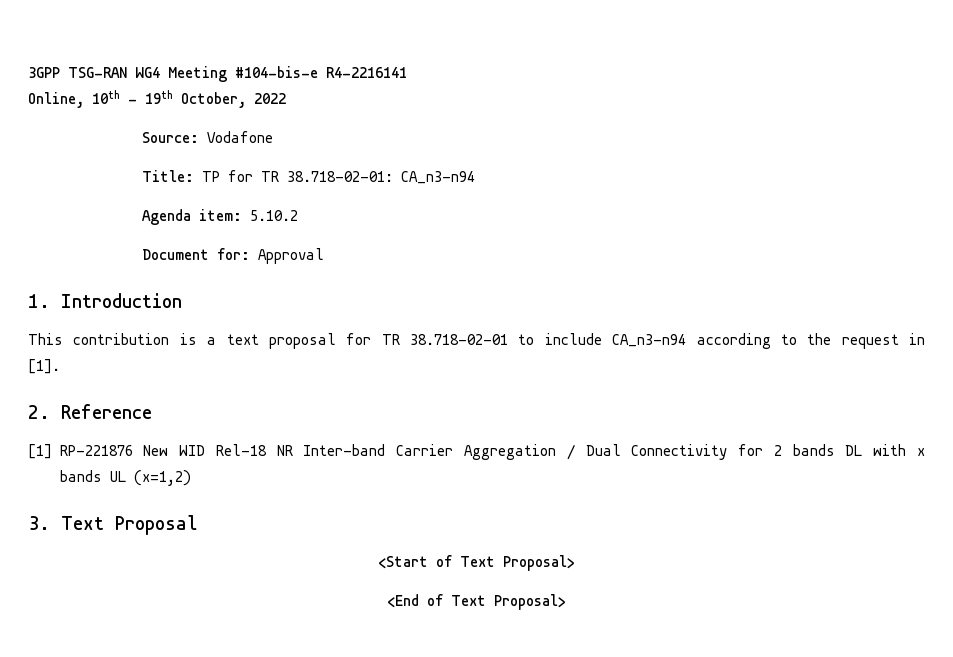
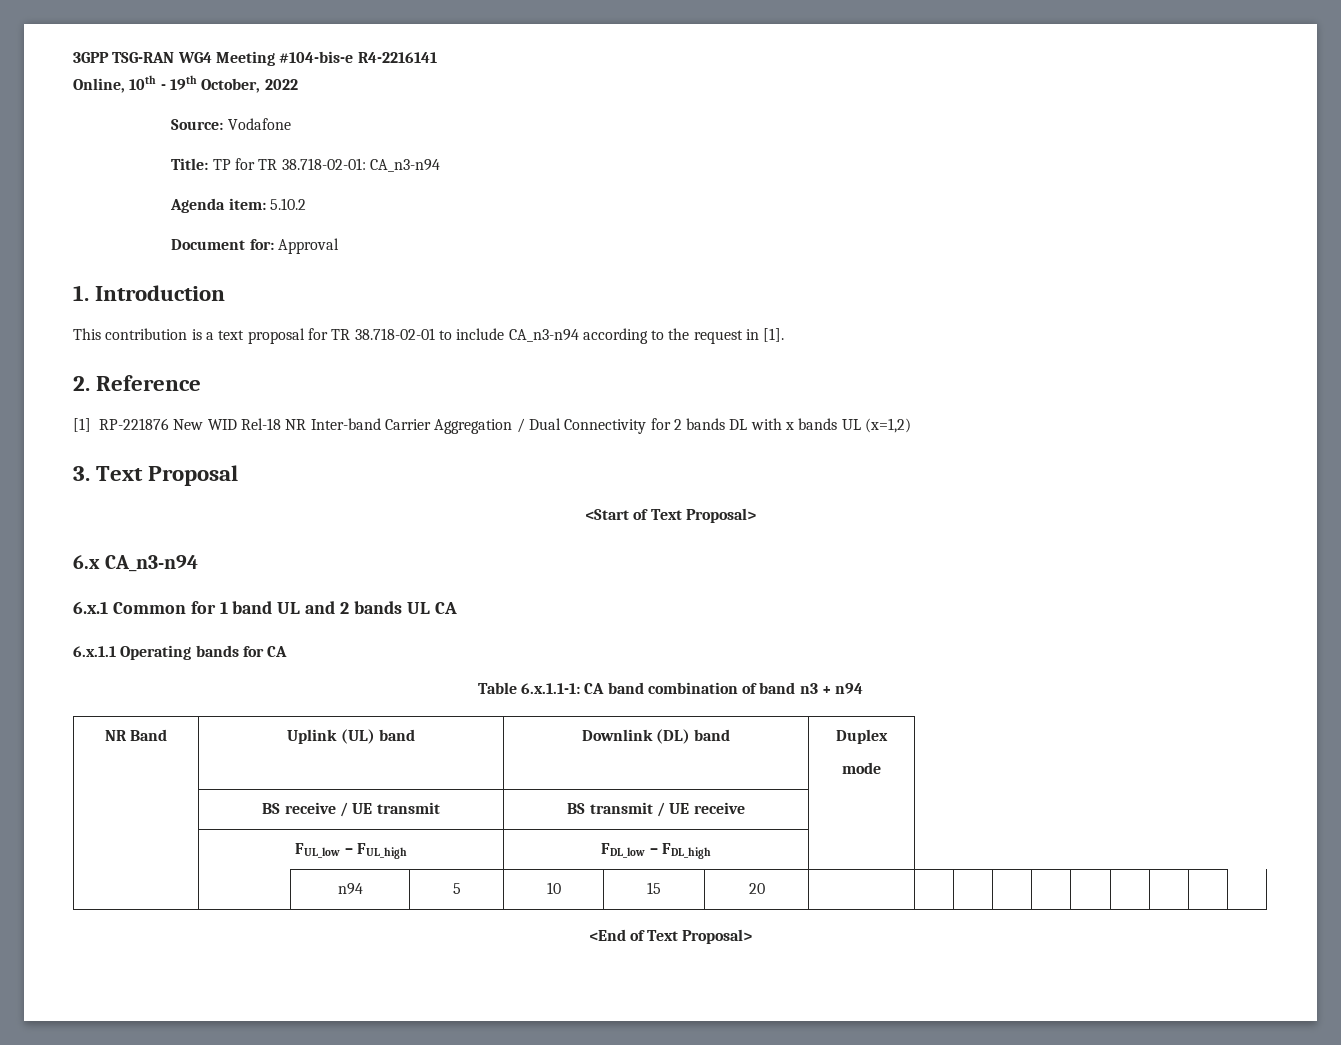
+ 6.x CA_n3-n94
+ 6.x.1 Common for 1 band UL and 2 bands UL CA
+ 6.x.1.1 Operating bands for CA
+ Table 6.x.1.1-1: CA band combination of band n3 + n94
+ NR Band | Uplink (UL) band | Downlink (DL) band | Duplex
+ mode
+ | BS receive / UE transmit | BS transmit / UE receive |
+ | FUL_low – FUL_high | FDL_low – FDL_high |
+ | | n94 | 5 | 10 | 15 | 20 | | | | | | | | | |

